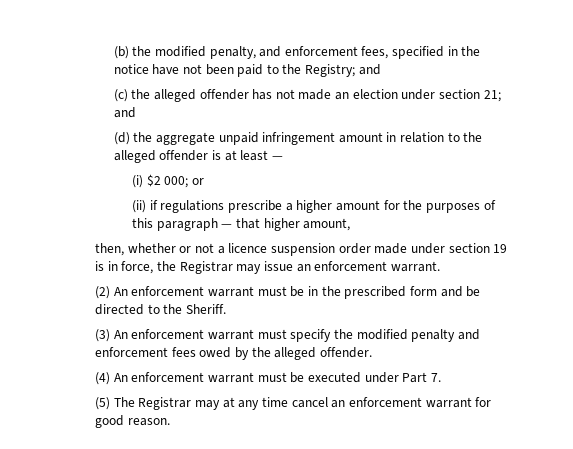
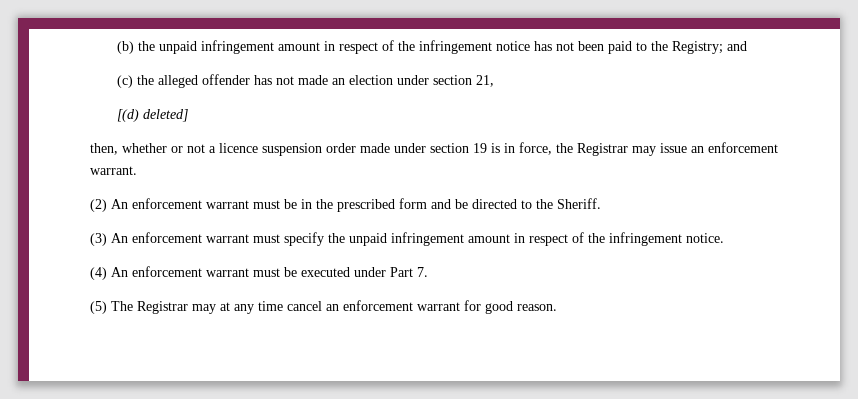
- (b) the modified penalty, and enforcement fees, specified in the notice have not been paid to the Registry; and
+ (b) the unpaid infringement amount in respect of the infringement notice has not been paid to the Registry; and
- (c) the alleged offender has not made an election under section 21; and
- (d) the aggregate unpaid infringement amount in relation to the alleged offender is at least —
- (i) $2 000; or
- (ii) if regulations prescribe a higher amount for the purposes of this paragraph — that higher amount,
+ (c) the alleged offender has not made an election under section 21,
+ [(d) deleted]
- (3) An enforcement warrant must specify the modified penalty and enforcement fees owed by the alleged offender.
+ (3) An enforcement warrant must specify the unpaid infringement amount in respect of the infringement notice.

